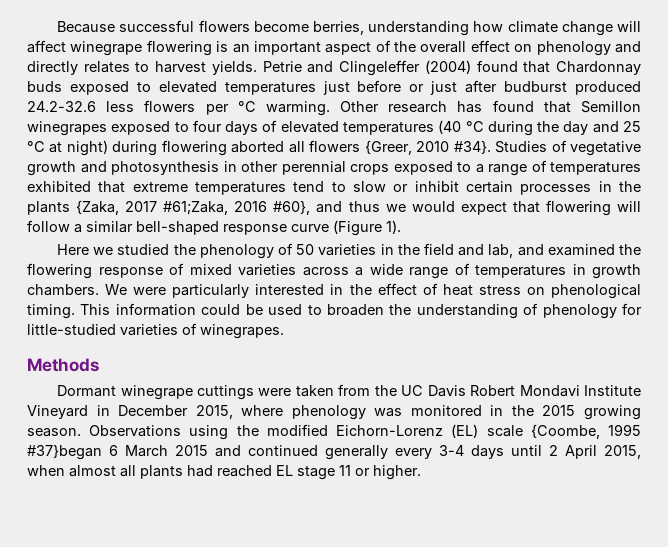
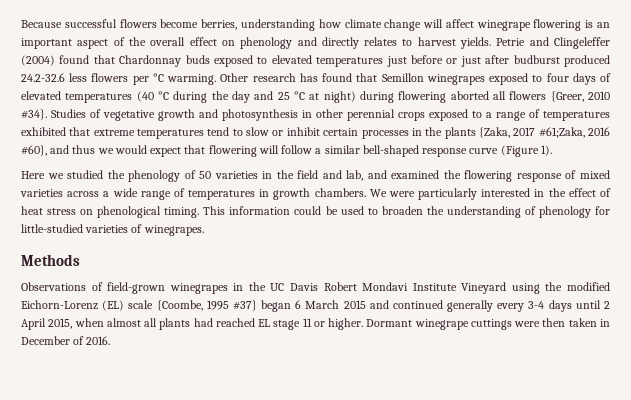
- Dormant winegrape cuttings were taken from the UC Davis Robert Mondavi Institute Vineyard in December 2015, where phenology was monitored in the 2015 growing season. Observations using the modified Eichorn-Lorenz (EL) scale {Coombe, 1995 #37}began 6 March 2015 and continued generally every 3-4 days until 2 April 2015, when almost all plants had reached EL stage 11 or higher.
+ Observations of field-grown winegrapes in the UC Davis Robert Mondavi Institute Vineyard using the modified Eichorn-Lorenz (EL) scale {Coombe, 1995 #37} began 6 March 2015 and continued generally every 3-4 days until 2 April 2015, when almost all plants had reached EL stage 11 or higher.
+ Dormant winegrape cuttings were then taken in December of 2016.

